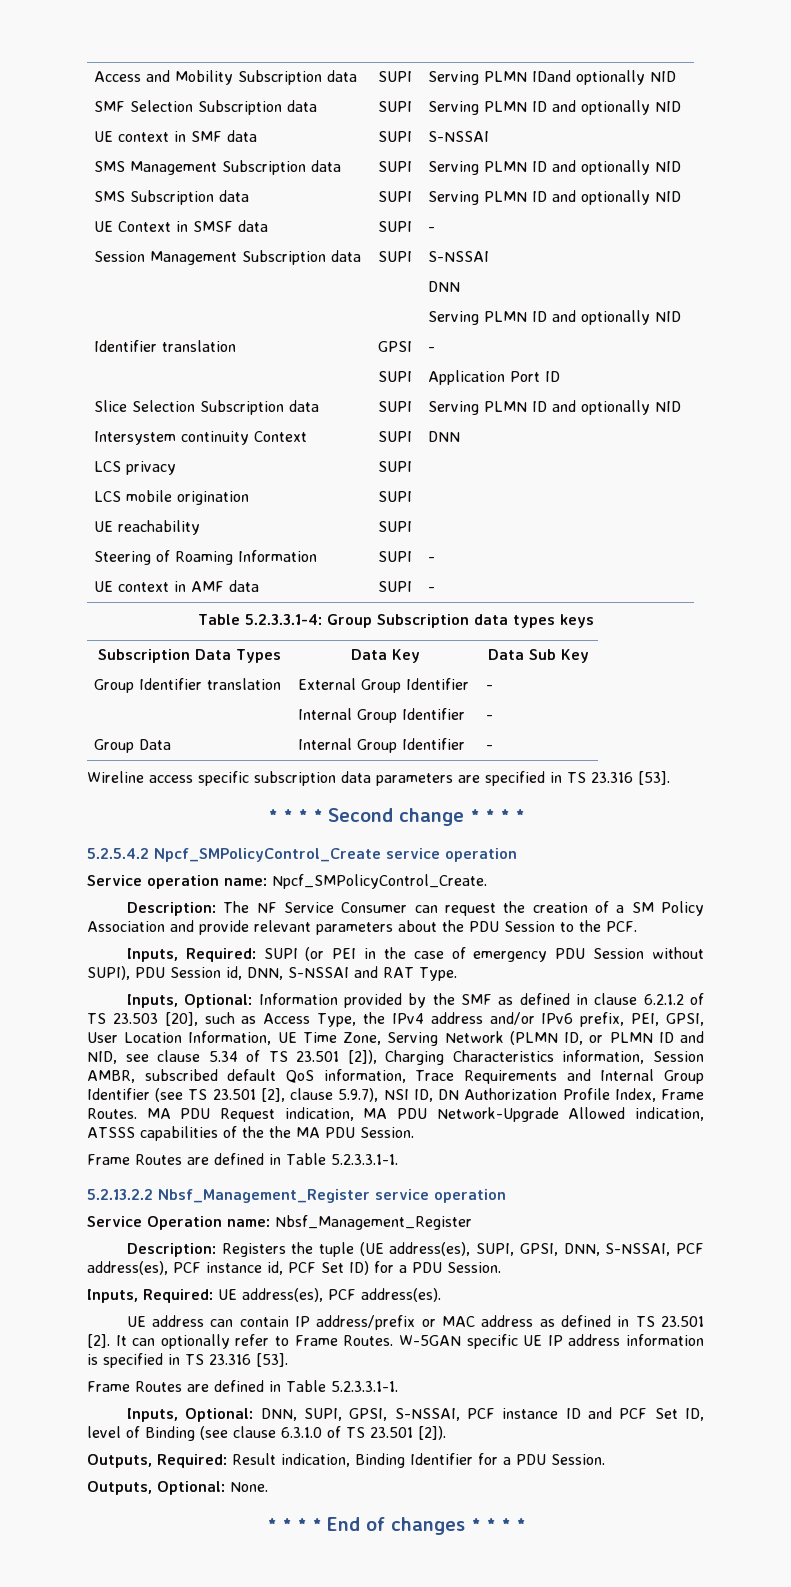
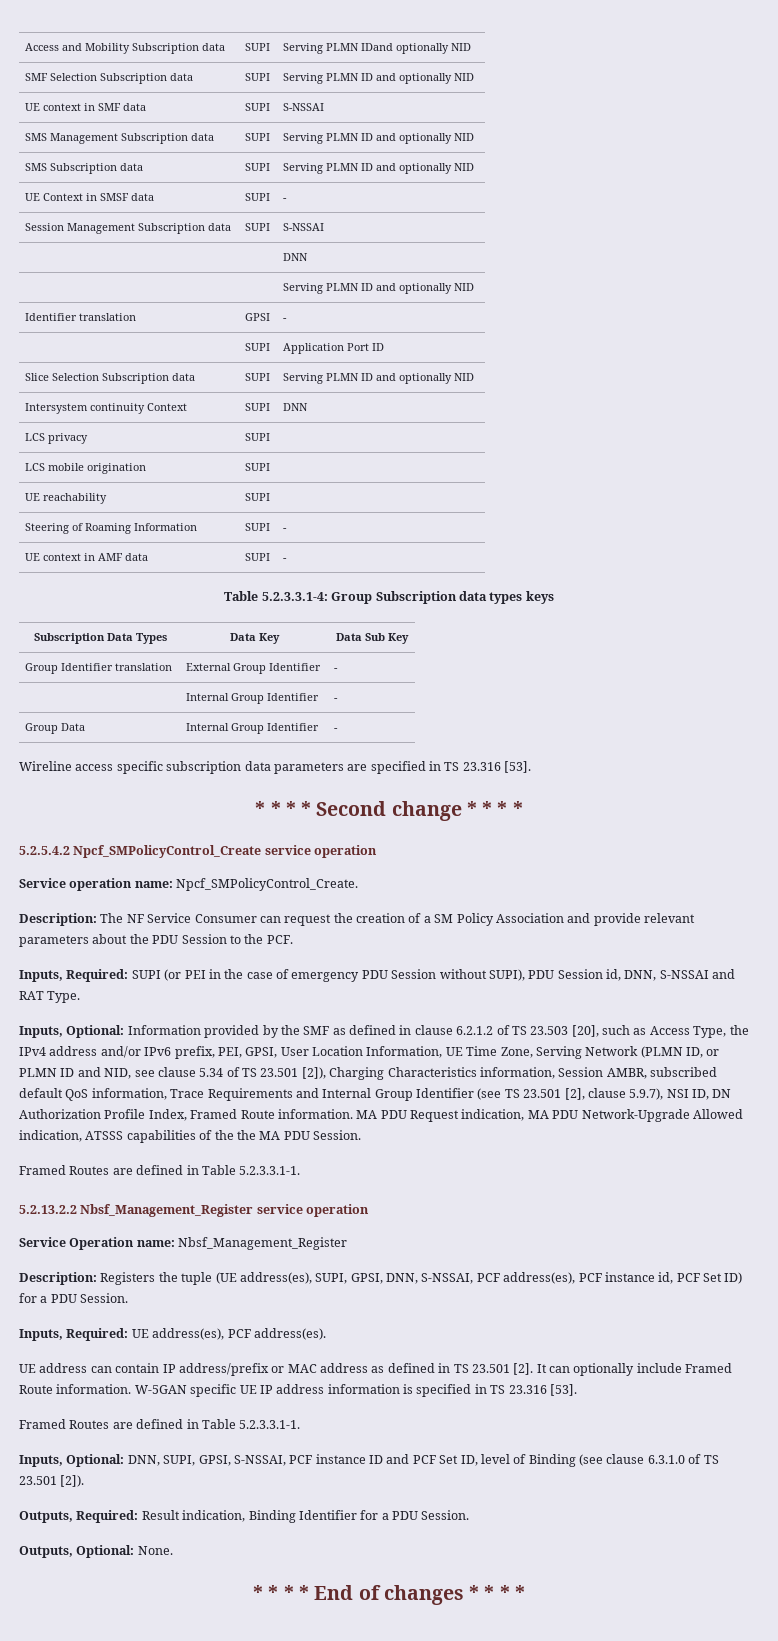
- Information provided by the SMF as defined in clause 6.2.1.2 of TS 23.503 [20], such as Access Type, the IPv4 address and/or IPv6 prefix, PEI, GPSI, User Location Information, UE Time Zone, Serving Network (PLMN ID, or PLMN ID and NID, see clause 5.34 of TS 23.501 [2]), Charging Characteristics information, Session AMBR, subscribed default QoS information, Trace Requirements and Internal Group Identifier (see TS 23.501 [2], clause 5.9.7), NSI ID, DN Authorization Profile Index, Frame Routes.
+ Information provided by the SMF as defined in clause 6.2.1.2 of TS 23.503 [20], such as Access Type, the IPv4 address and/or IPv6 prefix, PEI, GPSI, User Location Information, UE Time Zone, Serving Network (PLMN ID, or PLMN ID and NID, see clause 5.34 of TS 23.501 [2]), Charging Characteristics information, Session AMBR, subscribed default QoS information, Trace Requirements and Internal Group Identifier (see TS 23.501 [2], clause 5.9.7), NSI ID, DN Authorization Profile Index, Framed Route information.
  MA PDU Request indication, MA PDU Network-Upgrade Allowed indication, ATSSS capabilities of the the MA PDU Session.
- Frame Routes are defined in Table 5.2.3.3.1-1.
+ Framed Routes are defined in Table 5.2.3.3.1-1.
- It can optionally refer to Frame Routes.
+ It can optionally include Framed Route information.
  W-5GAN specific UE IP address information is specified in TS 23.316 [53].
- Frame Routes are defined in Table 5.2.3.3.1-1.
+ Framed Routes are defined in Table 5.2.3.3.1-1.

